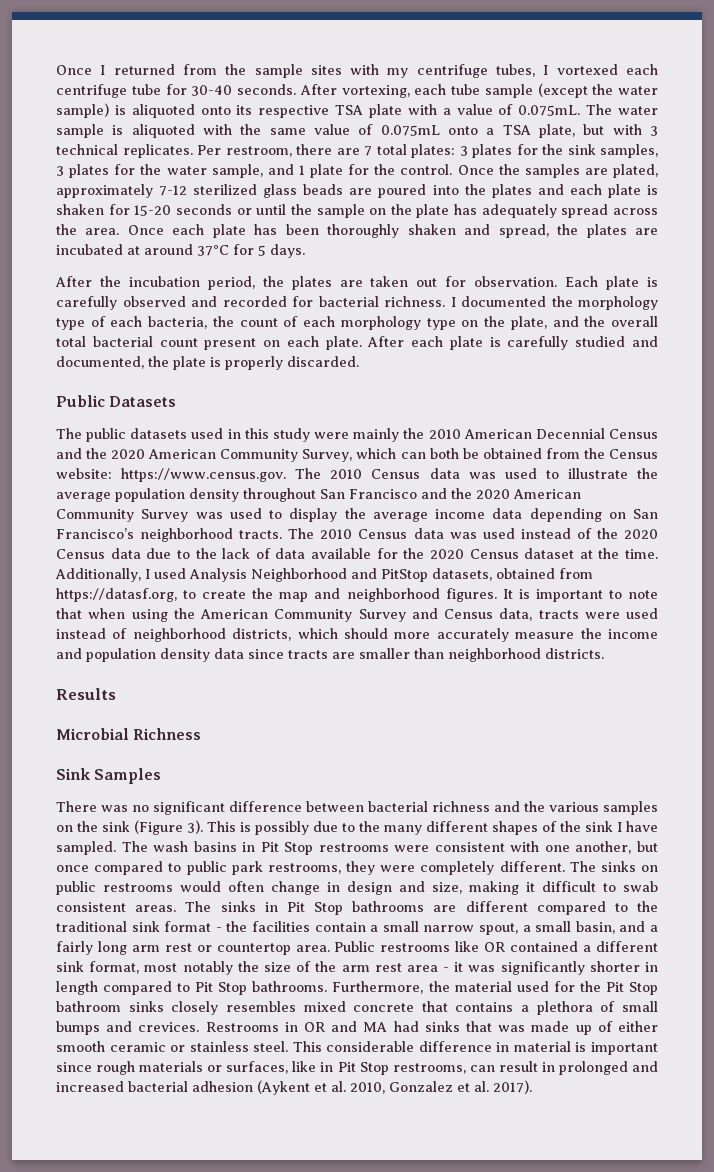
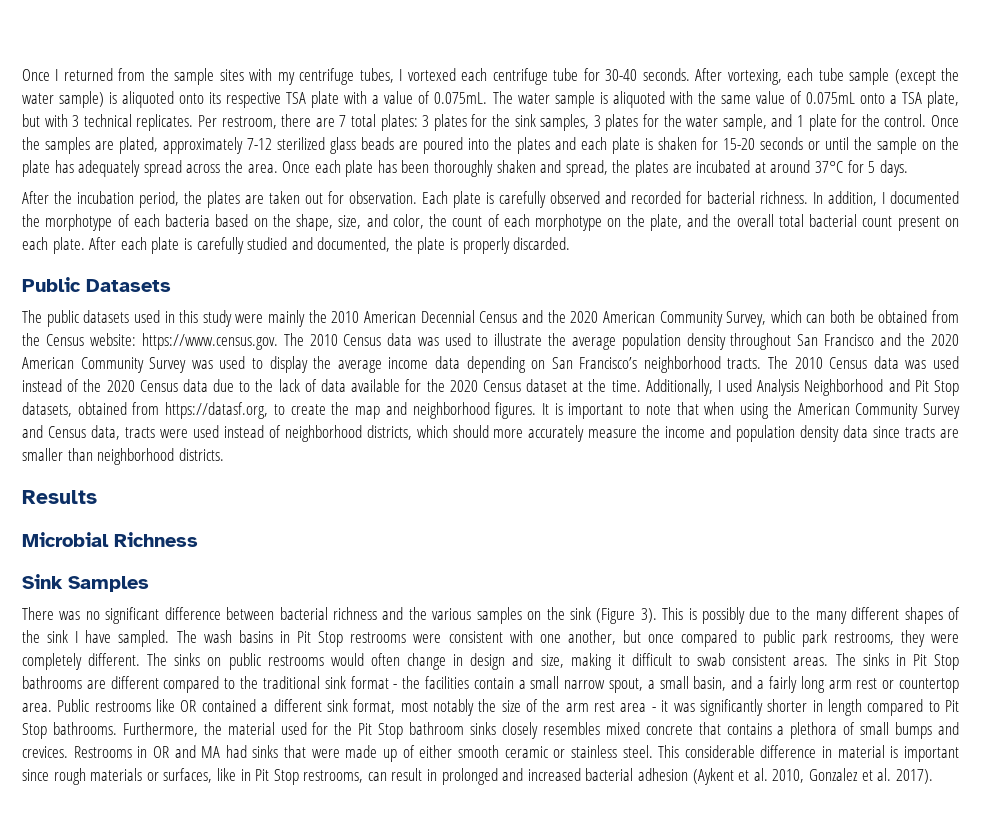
- I documented the morphology type of each bacteria, the count of each morphology type on the plate, and the overall total bacterial count present on each plate.
+ In addition, I documented the morphotype of each bacteria based on the shape, size, and color, the count of each morphotype on the plate, and the overall total bacterial count present on each plate.
- Additionally, I used Analysis Neighborhood and PitStop datasets, obtained from https://datasf.org, to create the map and neighborhood figures.
+ Additionally, I used Analysis Neighborhood and Pit Stop datasets, obtained from https://datasf.org, to create the map and neighborhood figures.
- Restrooms in OR and MA had sinks that was made up of either smooth ceramic or stainless steel.
+ Restrooms in OR and MA had sinks that were made up of either smooth ceramic or stainless steel.

